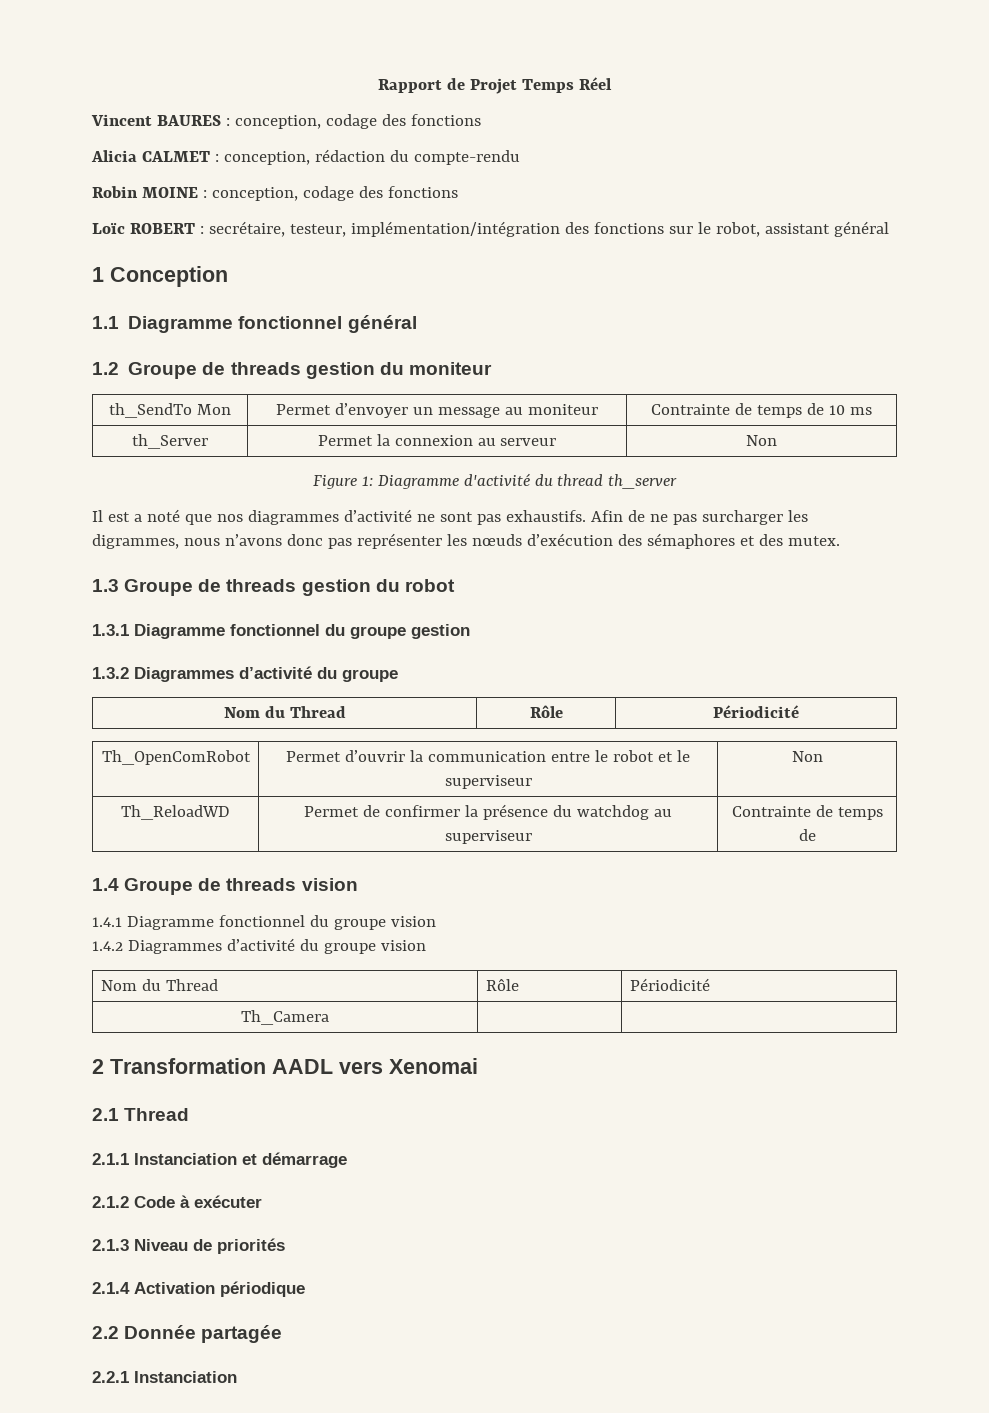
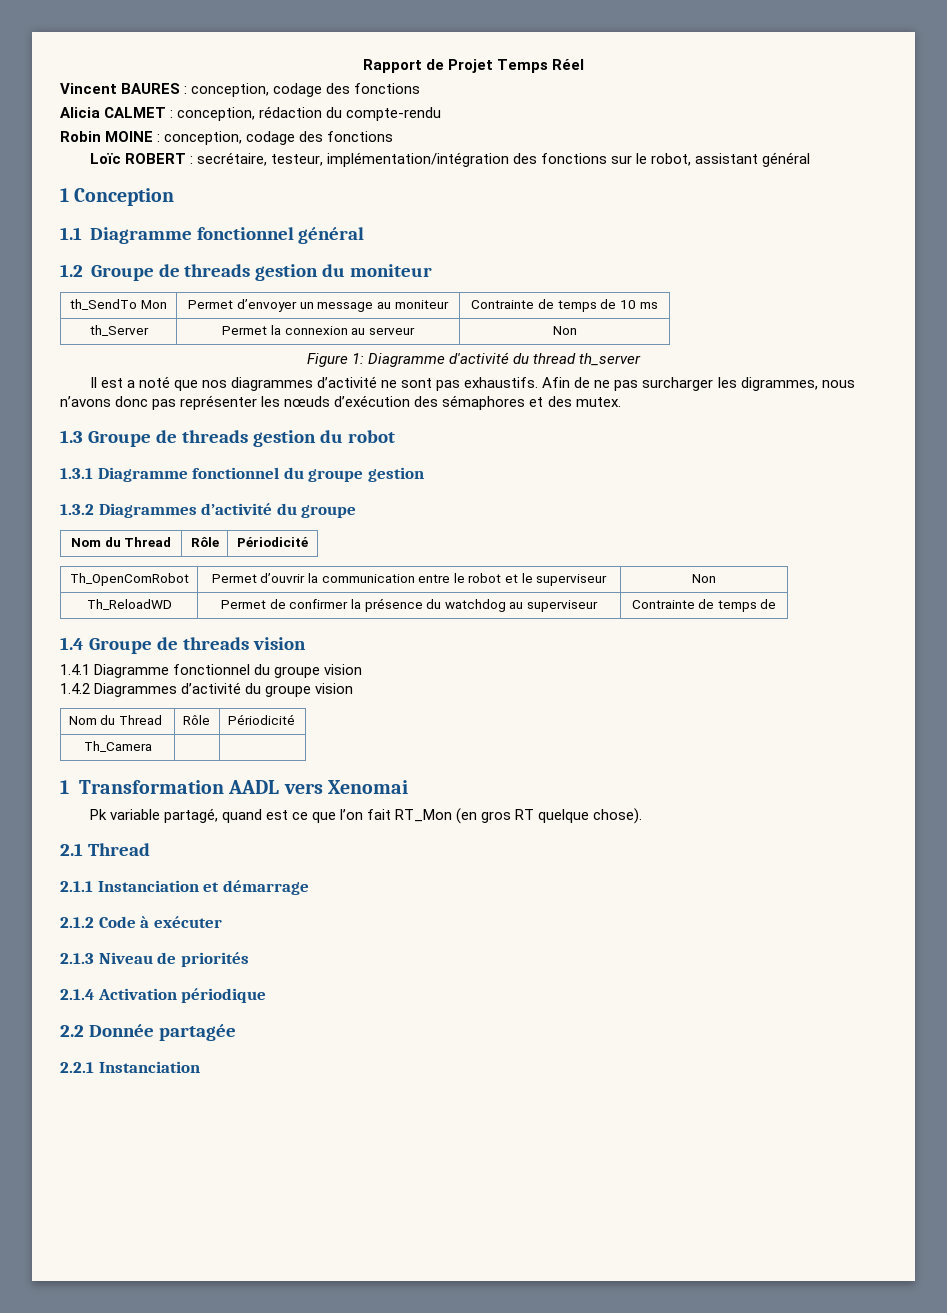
- 2 Transformation AADL vers Xenomai
+ 1 Transformation AADL vers Xenomai
+ Pk variable partagé, quand est ce que l’on fait RT_Mon (en gros RT quelque chose).

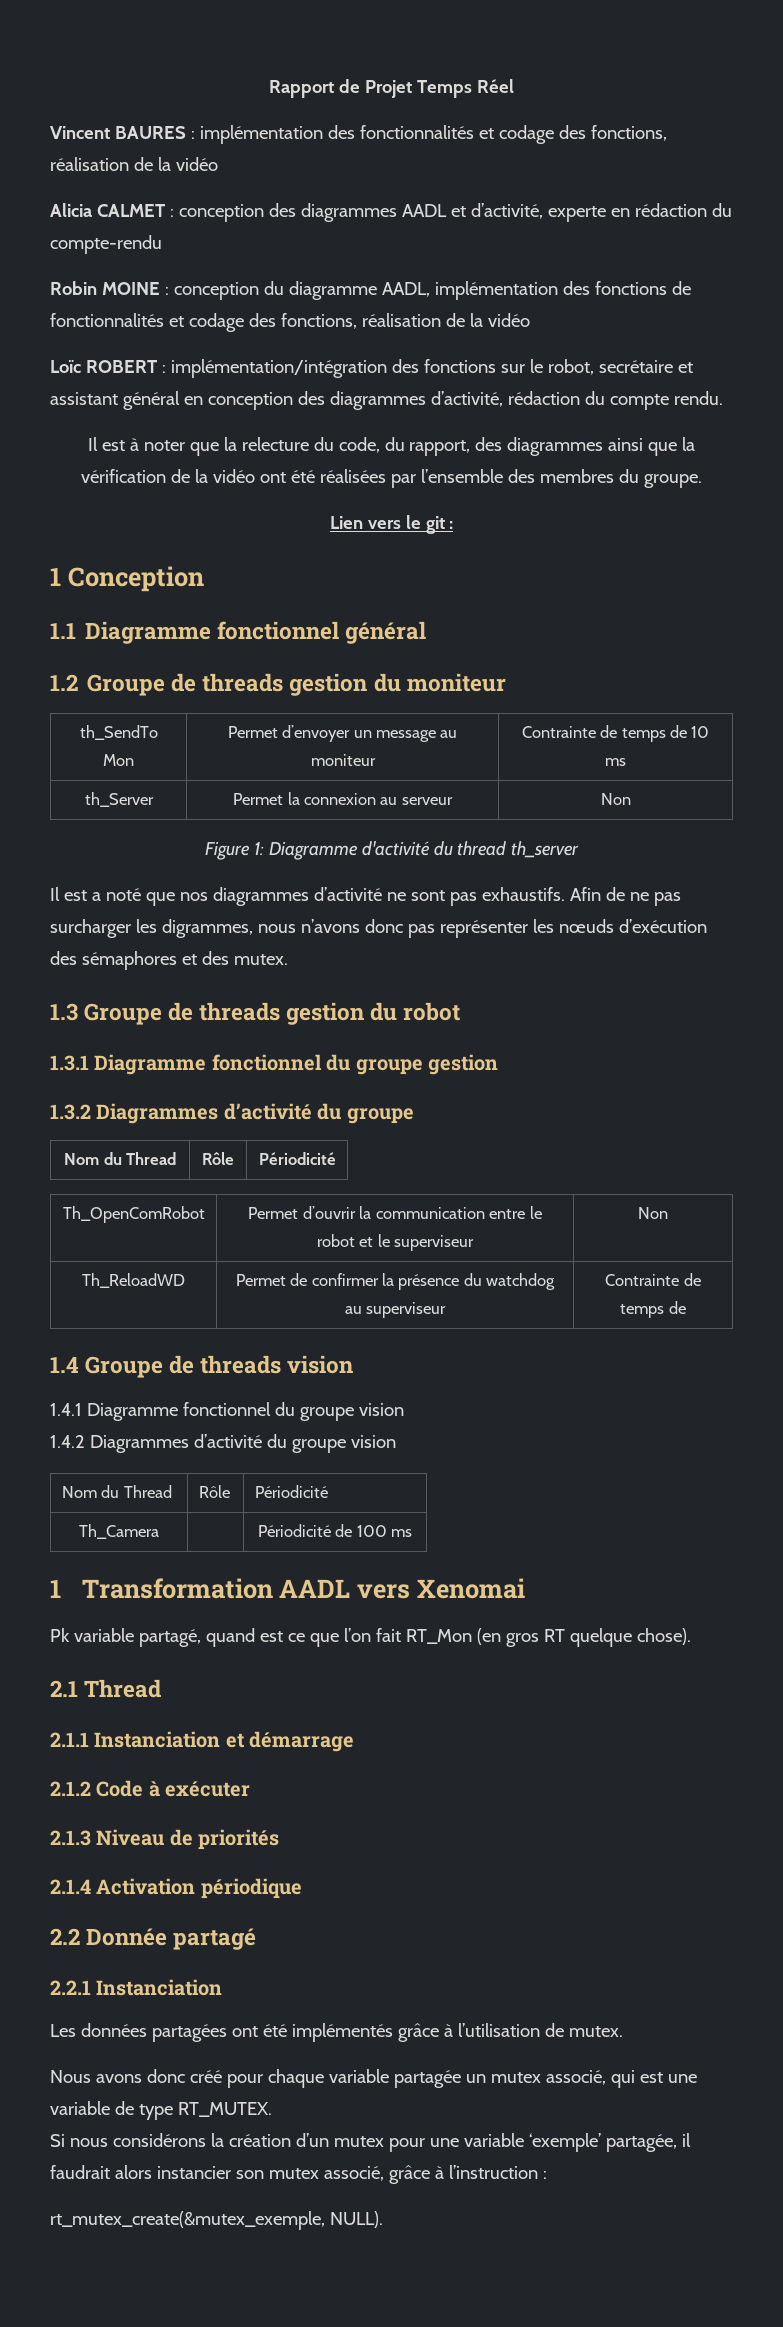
- Vincent BAURES : conception, codage des fonctions
- Alicia CALMET : conception, rédaction du compte-rendu
+ Vincent BAURES : implémentation des fonctionnalités et codage des fonctions, réalisation de la vidéo
+ Alicia CALMET : conception des diagrammes AADL et d’activité, experte en rédaction du compte-rendu
- Robin MOINE : conception, codage des fonctions
+ Robin MOINE : conception du diagramme AADL, implémentation des fonctions de fonctionnalités et codage des fonctions, réalisation de la vidéo
- Loïc ROBERT : secrétaire, testeur, implémentation/intégration des fonctions sur le robot, assistant général
+ Loïc ROBERT : implémentation/intégration des fonctions sur le robot, secrétaire et assistant général en conception des diagrammes d’activité, rédaction du compte rendu.
+ Il est à noter que la relecture du code, du rapport, des diagrammes ainsi que la vérification de la vidéo ont été réalisées par l’ensemble des membres du groupe.
+ Lien vers le git :
- Th_Camera | |
+ Th_Camera | | Périodicité de 100 ms
- 2.2 Donnée partagée
+ 2.2 Donnée partagé
+ Les données partagées ont été implémentés grâce à l’utilisation de mutex.
+ Nous avons donc créé pour chaque variable partagée un mutex associé, qui est une variable de type RT_MUTEX.
+ Si nous considérons la création d’un mutex pour une variable ‘exemple’ partagée, il faudrait alors instancier son mutex associé, grâce à l’instruction :
+ rt_mutex_create(&mutex_exemple, NULL).

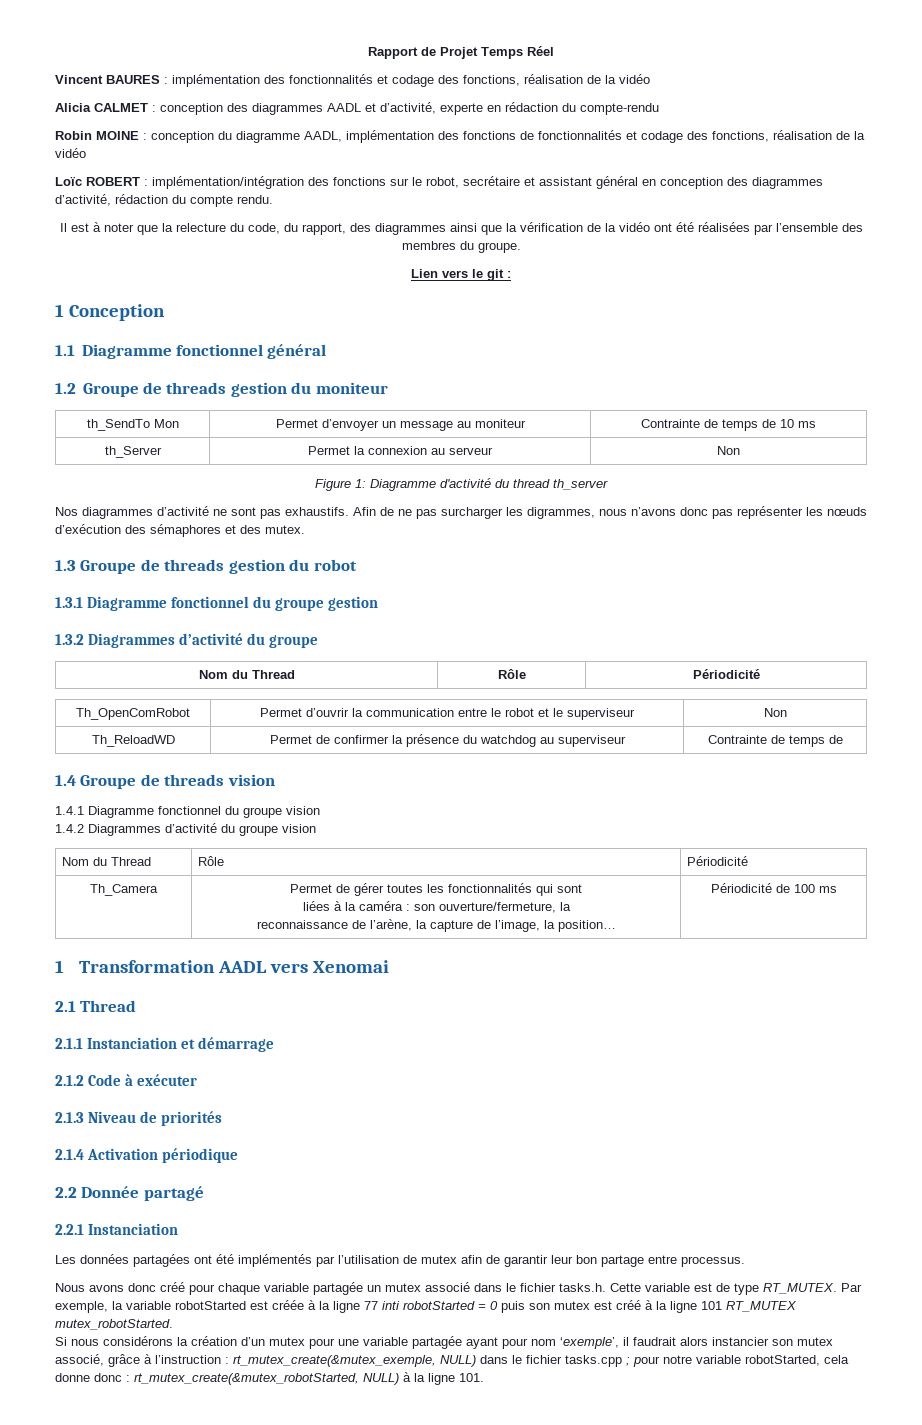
- Il est a noté que nos diagrammes d’activité ne sont pas exhaustifs.
+ Nos diagrammes d’activité ne sont pas exhaustifs.
- Th_Camera | | Périodicité de 100 ms
+ Th_Camera | Permet de gérer toutes les fonctionnalités qui sont
+ liées à la caméra : son ouverture/fermeture, la
+ reconnaissance de l’arène, la capture de l’image, la position… | Périodicité de 100 ms
- Pk variable partagé, quand est ce que l’on fait RT_Mon (en gros RT quelque chose).
- Les données partagées ont été implémentés grâce à l’utilisation de mutex.
+ Les données partagées ont été implémentés par l’utilisation de mutex afin de garantir leur bon partage entre processus.
- Nous avons donc créé pour chaque variable partagée un mutex associé, qui est une variable de type RT_MUTEX.
+ Nous avons donc créé pour chaque variable partagée un mutex associé dans le fichier tasks.h. Cette variable est de type RT_MUTEX. Par exemple, la variable robotStarted est créée à la ligne 77 inti robotStarted = 0 puis son mutex est créé à la ligne 101 RT_MUTEX mutex_robotStarted.
- Si nous considérons la création d’un mutex pour une variable ‘exemple’ partagée, il faudrait alors instancier son mutex associé, grâce à l’instruction :
- rt_mutex_create(&mutex_exemple, NULL).
+ Si nous considérons la création d’un mutex pour une variable partagée ayant pour nom ‘exemple’, il faudrait alors instancier son mutex associé, grâce à l’instruction : rt_mutex_create(&mutex_exemple, NULL) dans le fichier tasks.cpp ; pour notre variable robotStarted, cela donne donc : rt_mutex_create(&mutex_robotStarted, NULL) à la ligne 101.

